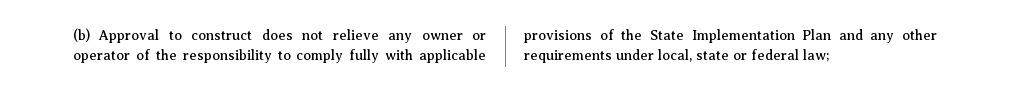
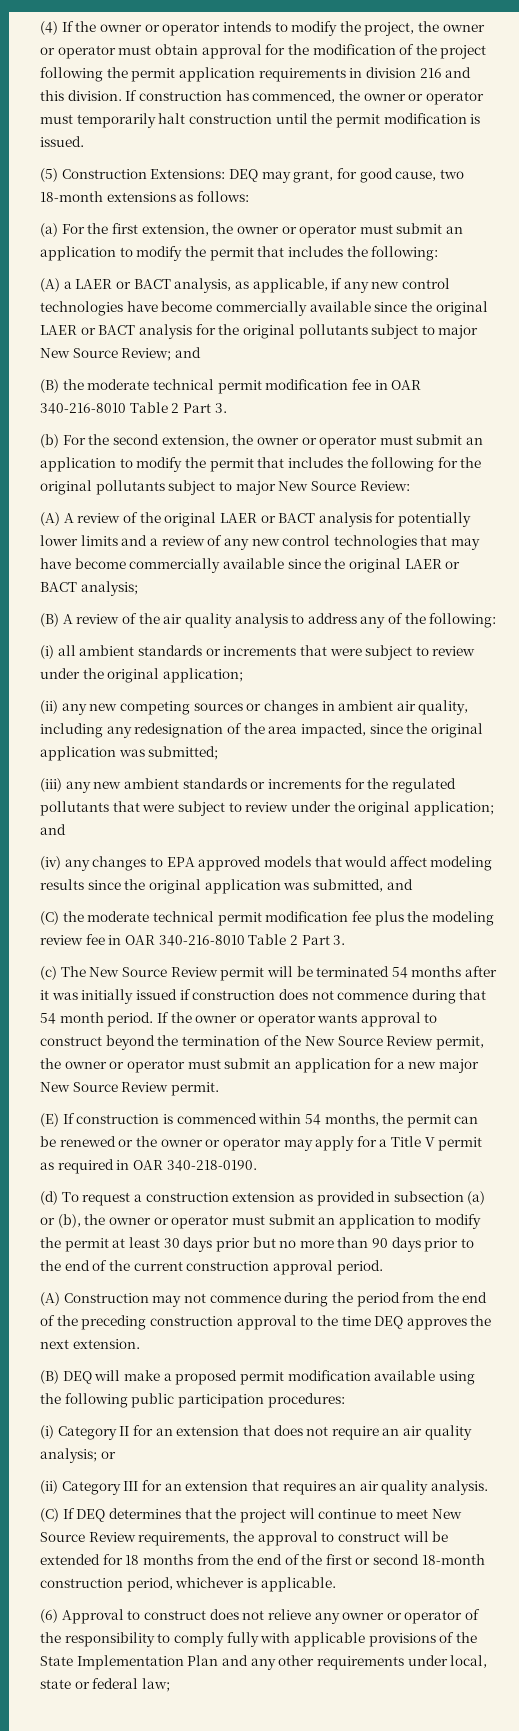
- (b) Approval to construct does not relieve any owner or operator of the responsibility to comply fully with applicable provisions of the State Implementation Plan and any other requirements under local, state or federal law;
+ (4) If the owner or operator intends to modify the project, the owner or operator must obtain approval for the modification of the project following the permit application requirements in division 216 and this division. If construction has commenced, the owner or operator must temporarily halt construction until the permit modification is issued.
+ (5) Construction Extensions: DEQ may grant, for good cause, two 18-month extensions as follows:
+ (a) For the first extension, the owner or operator must submit an application to modify the permit that includes the following:
+ (A) a LAER or BACT analysis, as applicable, if any new control technologies have become commercially available since the original LAER or BACT analysis for the original pollutants subject to major New Source Review; and
+ (B) the moderate technical permit modification fee in OAR 340-216-8010 Table 2 Part 3.
+ (b) For the second extension, the owner or operator must submit an application to modify the permit that includes the following for the original pollutants subject to major New Source Review:
+ (A) A review of the original LAER or BACT analysis for potentially lower limits and a review of any new control technologies that may have become commercially available since the original LAER or BACT analysis;
+ (B) A review of the air quality analysis to address any of the following:
+ (i) all ambient standards or increments that were subject to review under the original application;
+ (ii) any new competing sources or changes in ambient air quality, including any redesignation of the area impacted, since the original application was submitted;
+ (iii) any new ambient standards or increments for the regulated pollutants that were subject to review under the original application; and
+ (iv) any changes to EPA approved models that would affect modeling results since the original application was submitted, and
+ (C) the moderate technical permit modification fee plus the modeling review fee in OAR 340-216-8010 Table 2 Part 3.
+ (c) The New Source Review permit will be terminated 54 months after it was initially issued if construction does not commence during that 54 month period. If the owner or operator wants approval to construct beyond the termination of the New Source Review permit, the owner or operator must submit an application for a new major New Source Review permit.
+ (E) If construction is commenced within 54 months, the permit can be renewed or the owner or operator may apply for a Title V permit as required in OAR 340-218-0190.
+ (d) To request a construction extension as provided in subsection (a) or (b), the owner or operator must submit an application to modify the permit at least 30 days prior but no more than 90 days prior to the end of the current construction approval period.
+ (A) Construction may not commence during the period from the end of the preceding construction approval to the time DEQ approves the next extension.
+ (B) DEQ will make a proposed permit modification available using the following public participation procedures:
+ (i) Category II for an extension that does not require an air quality analysis; or
+ (ii) Category III for an extension that requires an air quality analysis.
+ (C) If DEQ determines that the project will continue to meet New Source Review requirements, the approval to construct will be extended for 18 months from the end of the first or second 18-month construction period, whichever is applicable.
+ (6) Approval to construct does not relieve any owner or operator of the responsibility to comply fully with applicable provisions of the State Implementation Plan and any other requirements under local, state or federal law;

